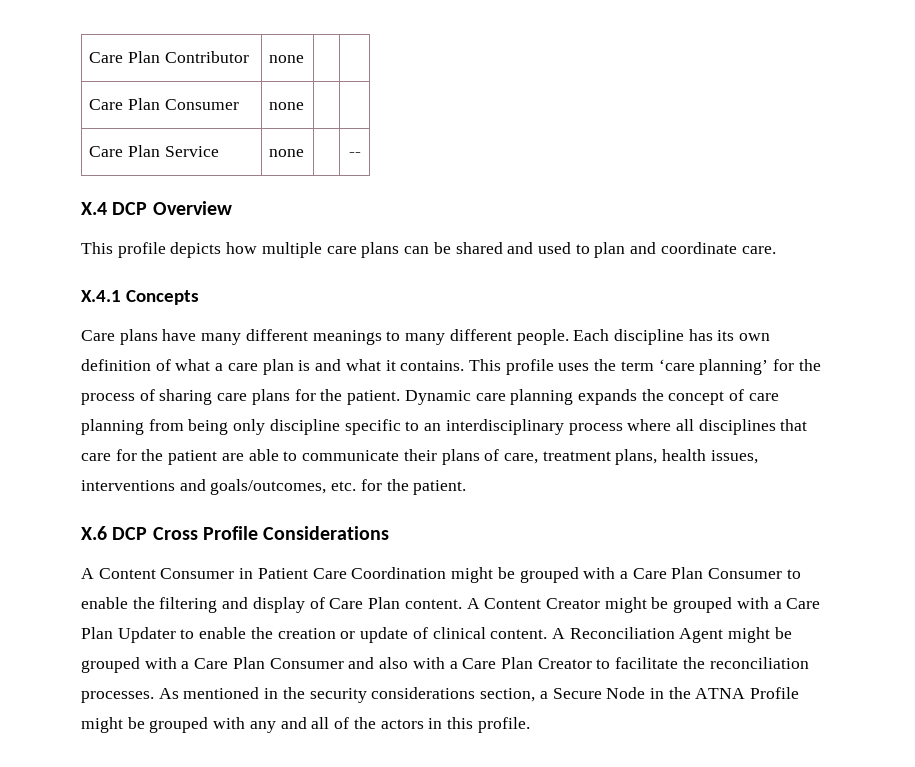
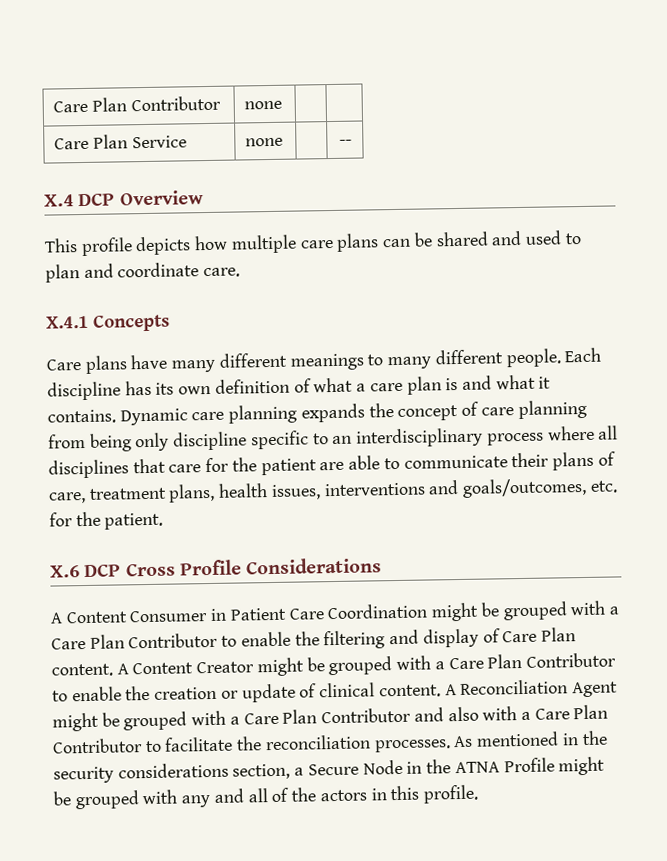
- Care Plan Consumer | none | |
- This profile uses the term ‘care planning’ for the process of sharing care plans for the patient.
- A Content Consumer in Patient Care Coordination might be grouped with a Care Plan Consumer to enable the filtering and display of Care Plan content.
+ A Content Consumer in Patient Care Coordination might be grouped with a Care Plan Contributor to enable the filtering and display of Care Plan content.
- A Content Creator might be grouped with a Care Plan Updater to enable the creation or update of clinical content.
+ A Content Creator might be grouped with a Care Plan Contributor to enable the creation or update of clinical content.
- A Reconciliation Agent might be grouped with a Care Plan Consumer and also with a Care Plan Creator to facilitate the reconciliation processes.
+ A Reconciliation Agent might be grouped with a Care Plan Contributor and also with a Care Plan Contributor to facilitate the reconciliation processes.

